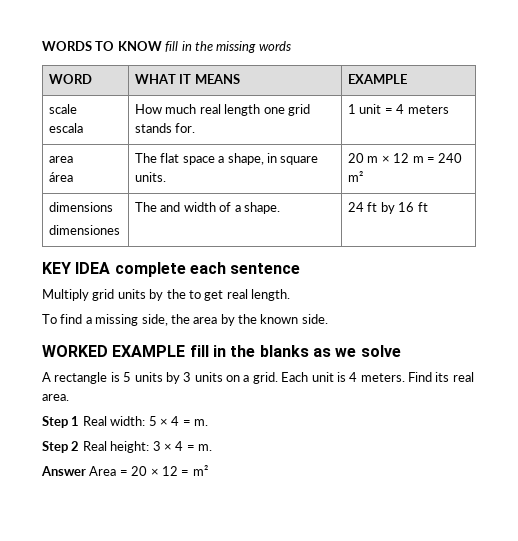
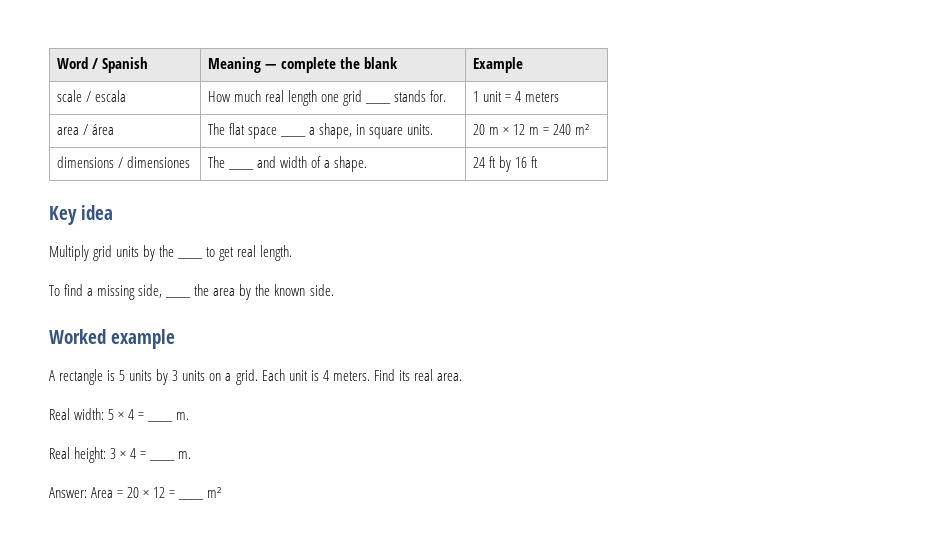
- WORDS TO KNOW fill in the missing words
- WORD | WHAT IT MEANS | EXAMPLE
+ Word / Spanish | Meaning — complete the blank | Example
- scale
- escala | How much real length one grid stands for. | 1 unit = 4 meters
- area
- área | The flat space a shape, in square units. | 20 m × 12 m = 240 m²
+ scale / escala | How much real length one grid ____ stands for. | 1 unit = 4 meters
+ area / área | The flat space ____ a shape, in square units. | 20 m × 12 m = 240 m²
- dimensions
- dimensiones | The and width of a shape. | 24 ft by 16 ft
+ dimensions / dimensiones | The ____ and width of a shape. | 24 ft by 16 ft
- KEY IDEA complete each sentence
+ Key idea
- Multiply grid units by the to get real length.
+ Multiply grid units by the ____ to get real length.
- To find a missing side, the area by the known side.
+ To find a missing side, ____ the area by the known side.
- WORKED EXAMPLE fill in the blanks as we solve
+ Worked example
- Step 1 Real width: 5 × 4 = m.
- Step 2 Real height: 3 × 4 = m.
- Answer Area = 20 × 12 = m²
+ Real width: 5 × 4 = ____ m.
+ Real height: 3 × 4 = ____ m.
+ Answer: Area = 20 × 12 = ____ m²

